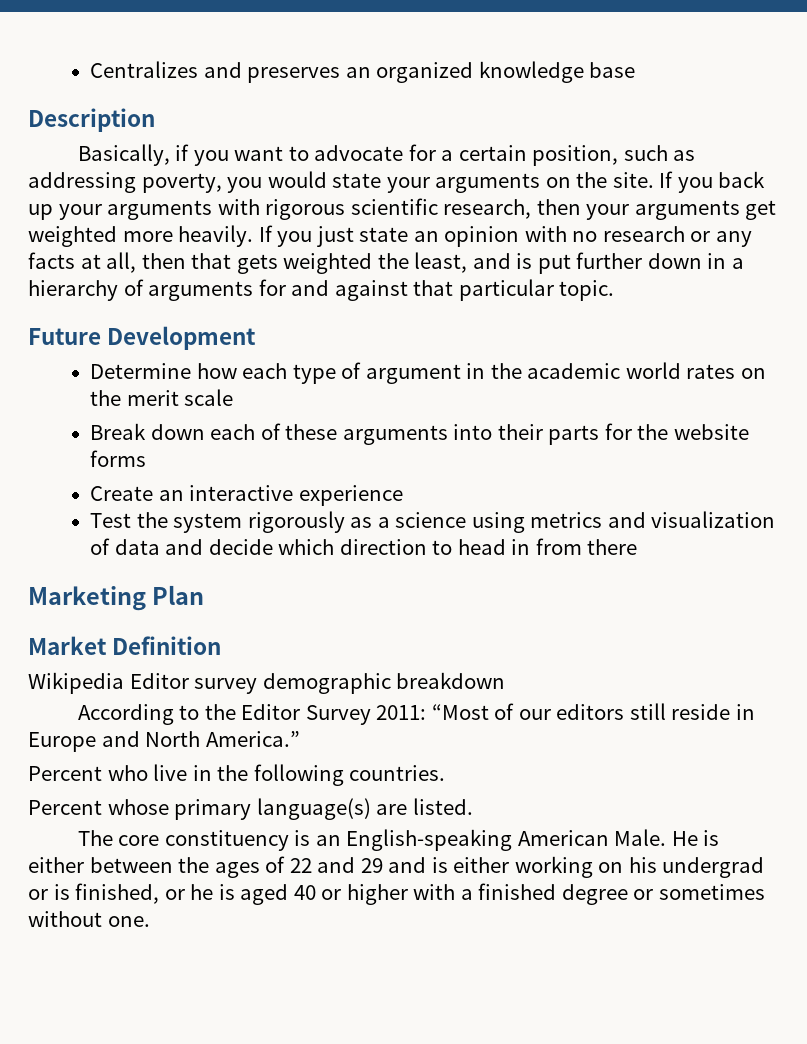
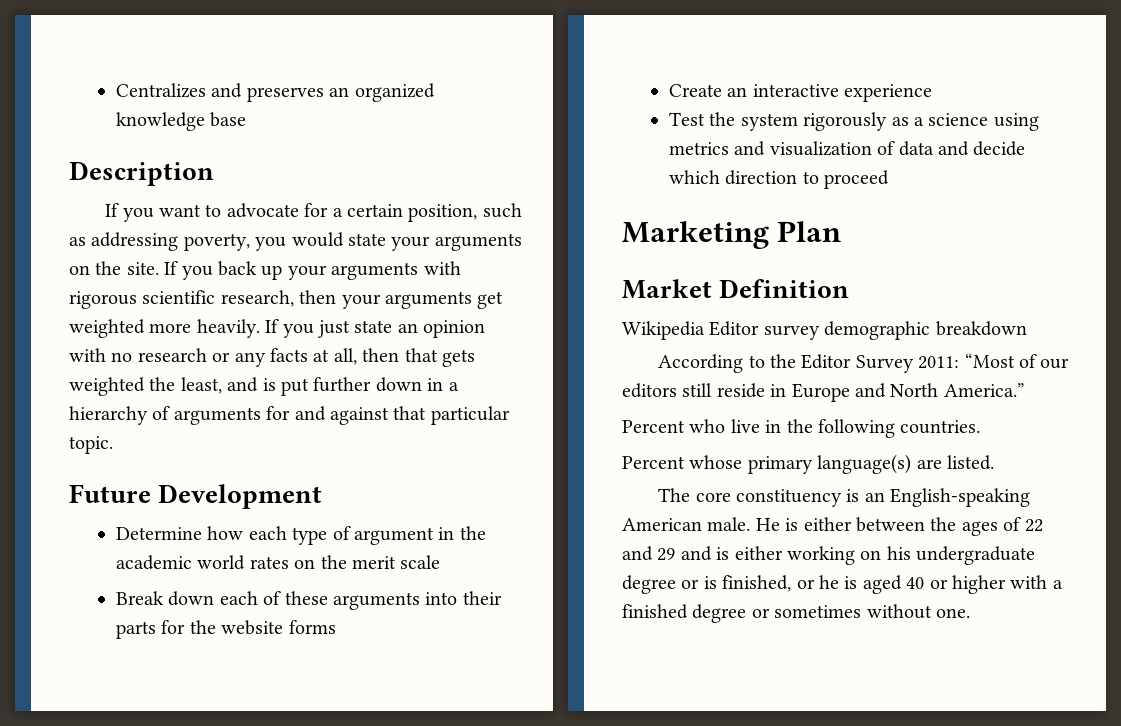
- Basically, if you want to advocate for a certain position, such as addressing poverty, you would state your arguments on the site.
+ If you want to advocate for a certain position, such as addressing poverty, you would state your arguments on the site.
- Test the system rigorously as a science using metrics and visualization of data and decide which direction to head in from there
+ Test the system rigorously as a science using metrics and visualization of data and decide which direction to proceed
- The core constituency is an English-speaking American Male.
+ The core constituency is an English-speaking American male.
- He is either between the ages of 22 and 29 and is either working on his undergrad or is finished, or he is aged 40 or higher with a finished degree or sometimes without one.
+ He is either between the ages of 22 and 29 and is either working on his undergraduate degree or is finished, or he is aged 40 or higher with a finished degree or sometimes without one.

